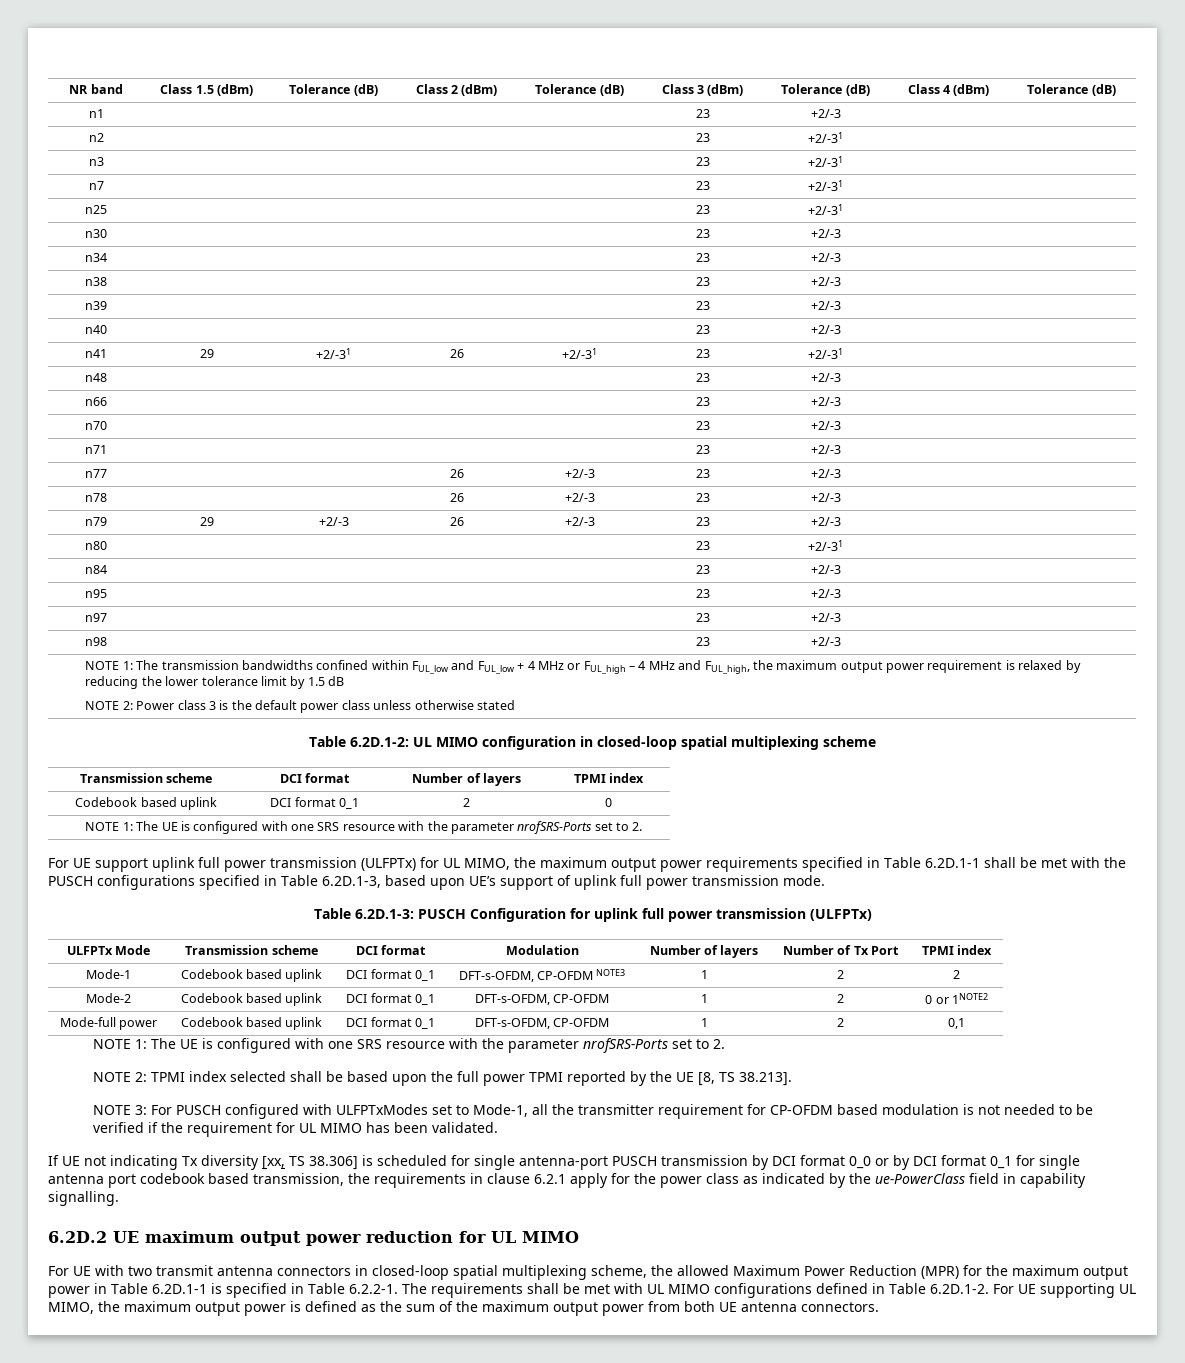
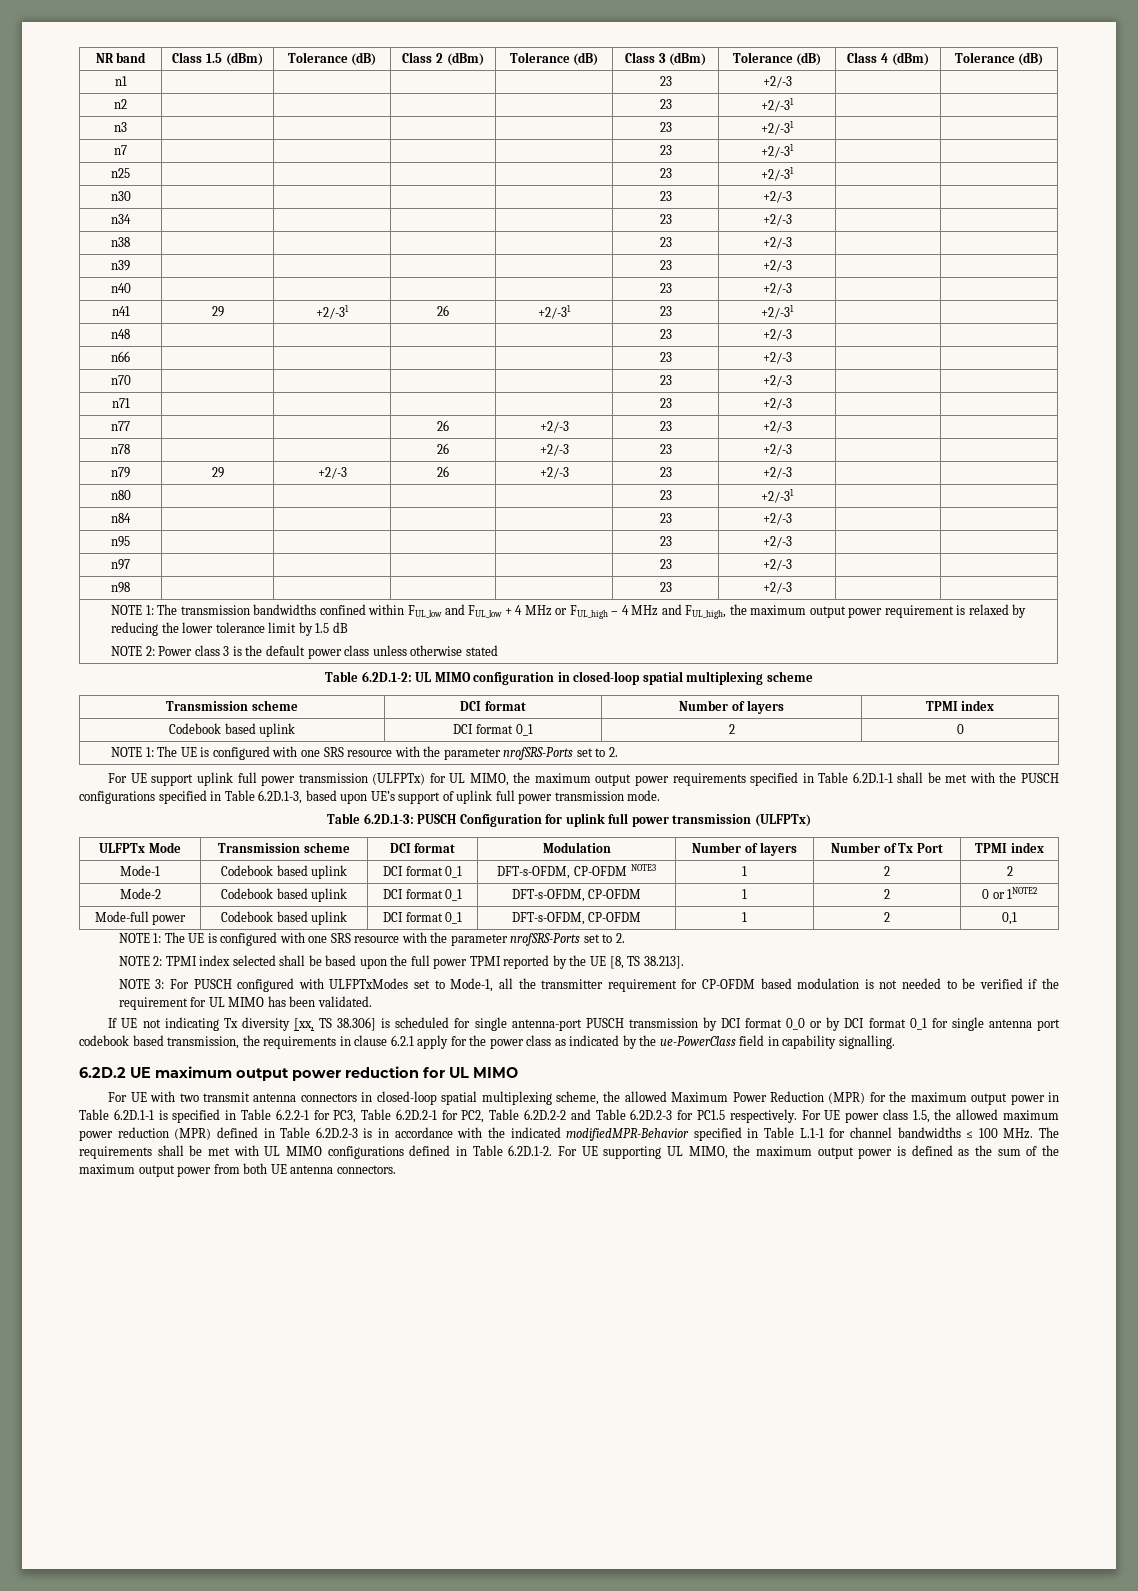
- For UE with two transmit antenna connectors in closed-loop spatial multiplexing scheme, the allowed Maximum Power Reduction (MPR) for the maximum output power in Table 6.2D.1-1 is specified in Table 6.2.2-1. The requirements shall be met with UL MIMO configurations defined in Table 6.2D.1-2. For UE supporting UL MIMO, the maximum output power is defined as the sum of the maximum output power from both UE antenna connectors.
+ For UE with two transmit antenna connectors in closed-loop spatial multiplexing scheme, the allowed Maximum Power Reduction (MPR) for the maximum output power in Table 6.2D.1-1 is specified in Table 6.2.2-1 for PC3, Table 6.2D.2-1 for PC2, Table 6.2D.2-2 and Table 6.2D.2-3 for PC1.5 respectively. For UE power class 1.5, the allowed maximum power reduction (MPR) defined in Table 6.2D.2-3 is in accordance with the indicated modifiedMPR-Behavior specified in Table L.1-1 for channel bandwidths ≤ 100 MHz. The requirements shall be met with UL MIMO configurations defined in Table 6.2D.1-2. For UE supporting UL MIMO, the maximum output power is defined as the sum of the maximum output power from both UE antenna connectors.

